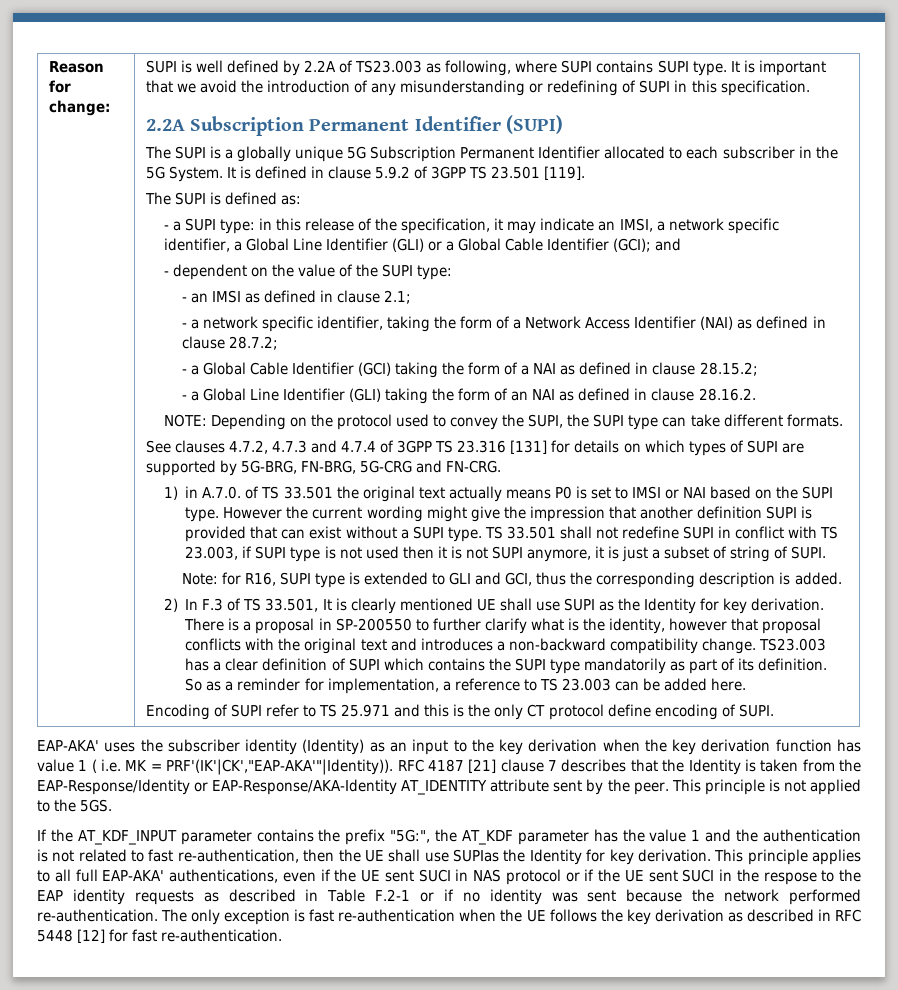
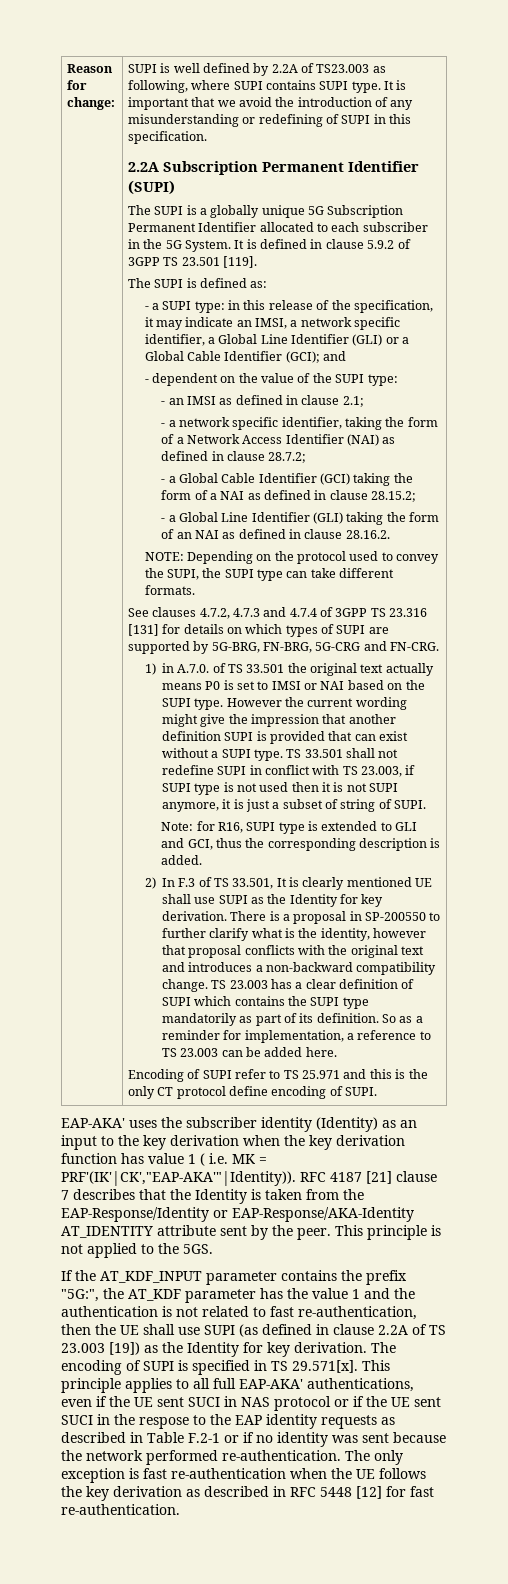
- TS23.003 has a clear definition of SUPI which contains the SUPI type mandatorily as part of its definition.
+ TS 23.003 has a clear definition of SUPI which contains the SUPI type mandatorily as part of its definition.
- If the AT_KDF_INPUT parameter contains the prefix "5G:", the AT_KDF parameter has the value 1 and the authentication is not related to fast re-authentication, then the UE shall use SUPIas the Identity for key derivation. This principle applies to all full EAP-AKA' authentications, even if the UE sent SUCI in NAS protocol or if the UE sent SUCI in the respose to the EAP identity requests as described in Table F.2-1 or if no identity was sent because the network performed re-authentication.
+ If the AT_KDF_INPUT parameter contains the prefix "5G:", the AT_KDF parameter has the value 1 and the authentication is not related to fast re-authentication, then the UE shall use SUPI (as defined in clause 2.2A of TS 23.003 [19]) as the Identity for key derivation. The encoding of SUPI is specified in TS 29.571[x]. This principle applies to all full EAP-AKA' authentications, even if the UE sent SUCI in NAS protocol or if the UE sent SUCI in the respose to the EAP identity requests as described in Table F.2-1 or if no identity was sent because the network performed re-authentication.

